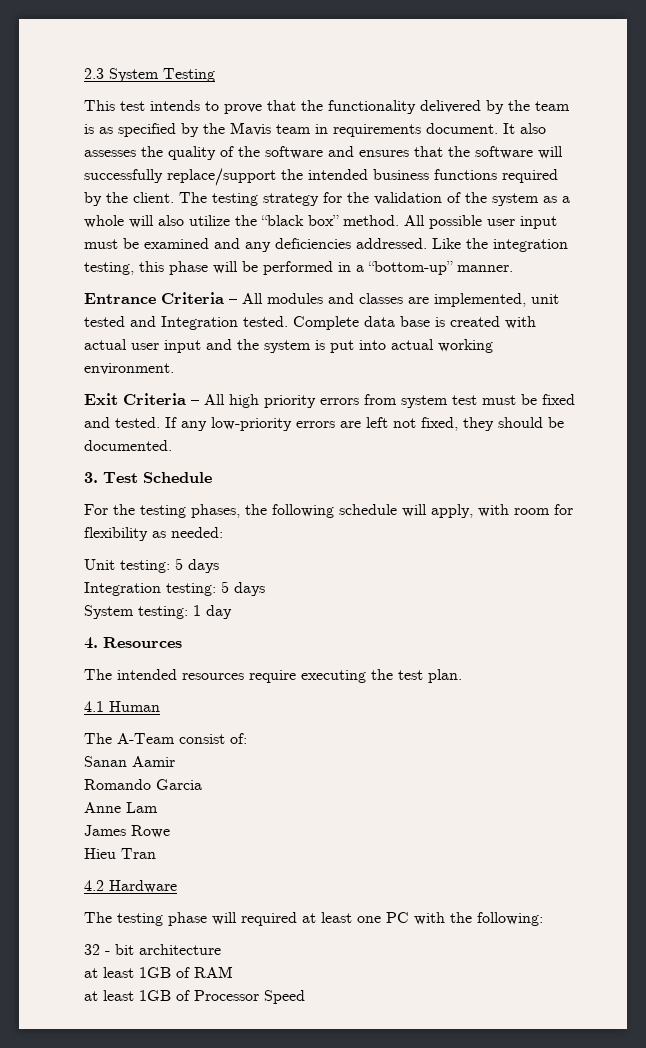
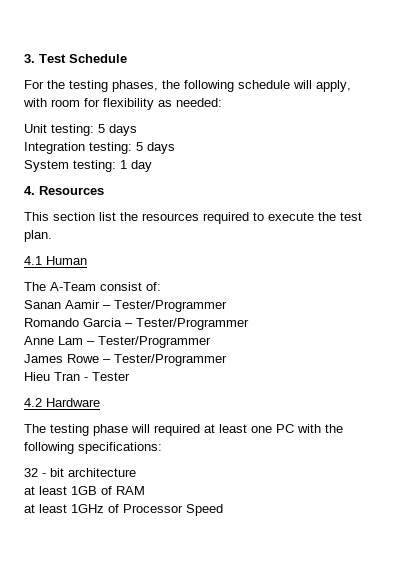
- 2.3 System Testing
- This test intends to prove that the functionality delivered by the team is as specified by the Mavis team in requirements document. It also assesses the quality of the software and ensures that the software will successfully replace/support the intended business functions required by the client. The testing strategy for the validation of the system as a whole will also utilize the “black box” method. All possible user input must be examined and any deficiencies addressed. Like the integration testing, this phase will be performed in a “bottom-up” manner.
- Entrance Criteria – All modules and classes are implemented, unit tested and Integration tested. Complete data base is created with actual user input and the system is put into actual working environment.
- Exit Criteria – All high priority errors from system test must be fixed and tested. If any low-priority errors are left not fixed, they should be documented.
- The intended resources require executing the test plan.
+ This section list the resources required to execute the test plan.
- Sanan Aamir
+ Sanan Aamir – Tester/Programmer
- Romando Garcia
+ Romando Garcia – Tester/Programmer
- Anne Lam
+ Anne Lam – Tester/Programmer
- James Rowe
+ James Rowe – Tester/Programmer
- Hieu Tran
+ Hieu Tran - Tester
- The testing phase will required at least one PC with the following:
+ The testing phase will required at least one PC with the following specifications:
- at least 1GB of Processor Speed
+ at least 1GHz of Processor Speed

